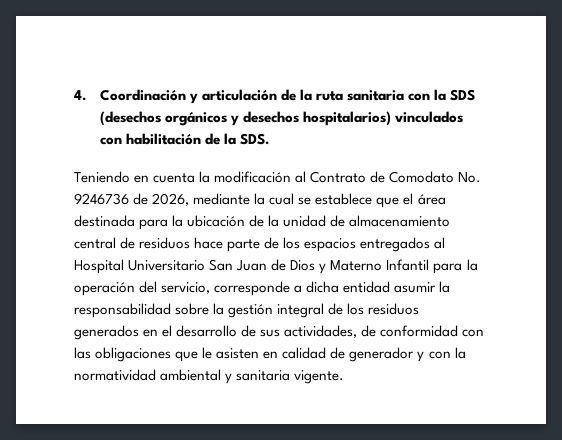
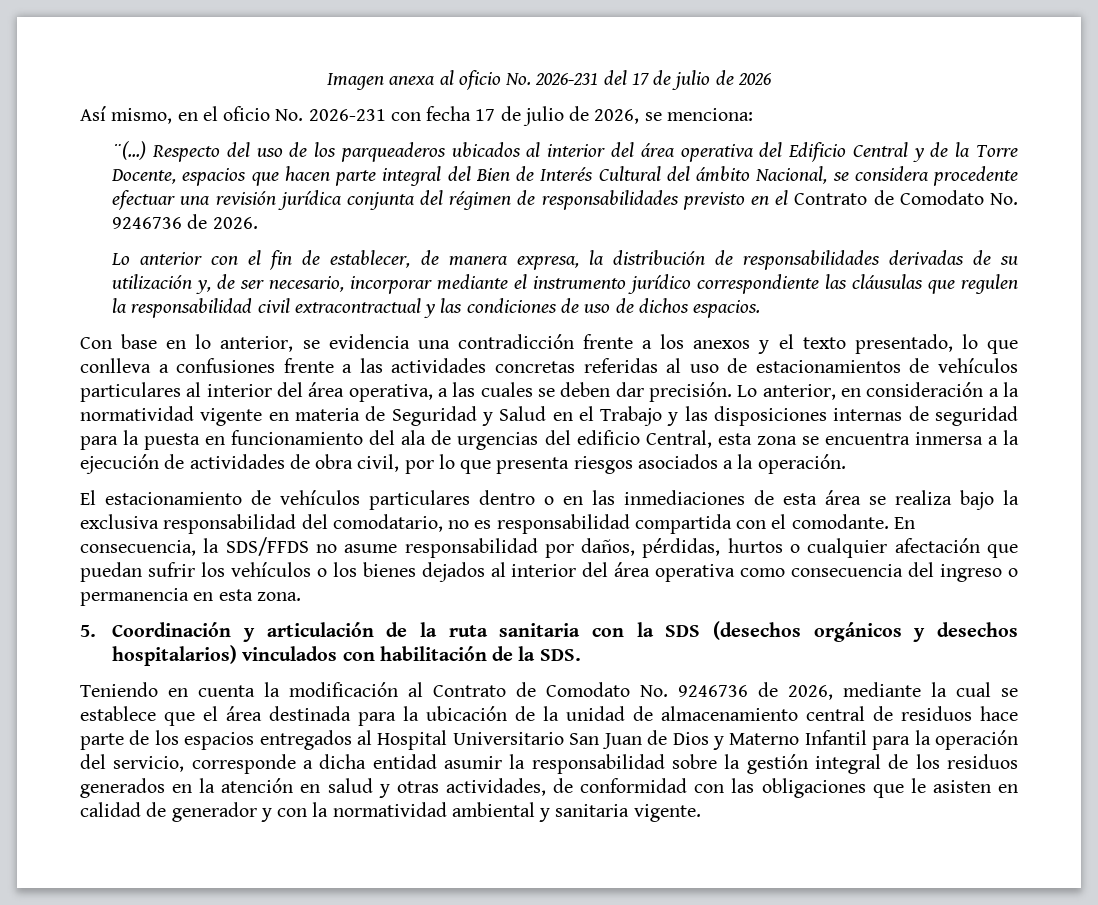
- 4. Coordinación y articulación de la ruta sanitaria con la SDS (desechos orgánicos y desechos hospitalarios) vinculados con habilitación de la SDS.
+ Imagen anexa al oficio No. 2026-231 del 17 de julio de 2026
+ Así mismo, en el oficio No. 2026-231 con fecha 17 de julio de 2026, se menciona:
+ ¨(...) Respecto del uso de los parqueaderos ubicados al interior del área operativa del Edificio Central y de la Torre Docente, espacios que hacen parte integral del Bien de Interés Cultural del ámbito Nacional, se considera procedente efectuar una revisión jurídica conjunta del régimen de responsabilidades previsto en el Contrato de Comodato No. 9246736 de 2026.
+ Lo anterior con el fin de establecer, de manera expresa, la distribución de responsabilidades derivadas de su utilización y, de ser necesario, incorporar mediante el instrumento jurídico correspondiente las cláusulas que regulen la responsabilidad civil extracontractual y las condiciones de uso de dichos espacios.
+ Con base en lo anterior, se evidencia una contradicción frente a los anexos y el texto presentado, lo que conlleva a confusiones frente a las actividades concretas referidas al uso de estacionamientos de vehículos particulares al interior del área operativa, a las cuales se deben dar precisión. Lo anterior, en consideración a la normatividad vigente en materia de Seguridad y Salud en el Trabajo y las disposiciones internas de seguridad para la puesta en funcionamiento del ala de urgencias del edificio Central, esta zona se encuentra inmersa a la ejecución de actividades de obra civil, por lo que presenta riesgos asociados a la operación.
+ El estacionamiento de vehículos particulares dentro o en las inmediaciones de esta área se realiza bajo la exclusiva responsabilidad del comodatario, no es responsabilidad compartida con el comodante. En consecuencia, la SDS/FFDS no asume responsabilidad por daños, pérdidas, hurtos o cualquier afectación que puedan sufrir los vehículos o los bienes dejados al interior del área operativa como consecuencia del ingreso o permanencia en esta zona.
+ 5. Coordinación y articulación de la ruta sanitaria con la SDS (desechos orgánicos y desechos hospitalarios) vinculados con habilitación de la SDS.
- Teniendo en cuenta la modificación al Contrato de Comodato No. 9246736 de 2026, mediante la cual se establece que el área destinada para la ubicación de la unidad de almacenamiento central de residuos hace parte de los espacios entregados al Hospital Universitario San Juan de Dios y Materno Infantil para la operación del servicio, corresponde a dicha entidad asumir la responsabilidad sobre la gestión integral de los residuos generados en el desarrollo de sus actividades, de conformidad con las obligaciones que le asisten en calidad de generador y con la normatividad ambiental y sanitaria vigente.
+ Teniendo en cuenta la modificación al Contrato de Comodato No. 9246736 de 2026, mediante la cual se establece que el área destinada para la ubicación de la unidad de almacenamiento central de residuos hace parte de los espacios entregados al Hospital Universitario San Juan de Dios y Materno Infantil para la operación del servicio, corresponde a dicha entidad asumir la responsabilidad sobre la gestión integral de los residuos generados en la atención en salud y otras actividades, de conformidad con las obligaciones que le asisten en calidad de generador y con la normatividad ambiental y sanitaria vigente.

